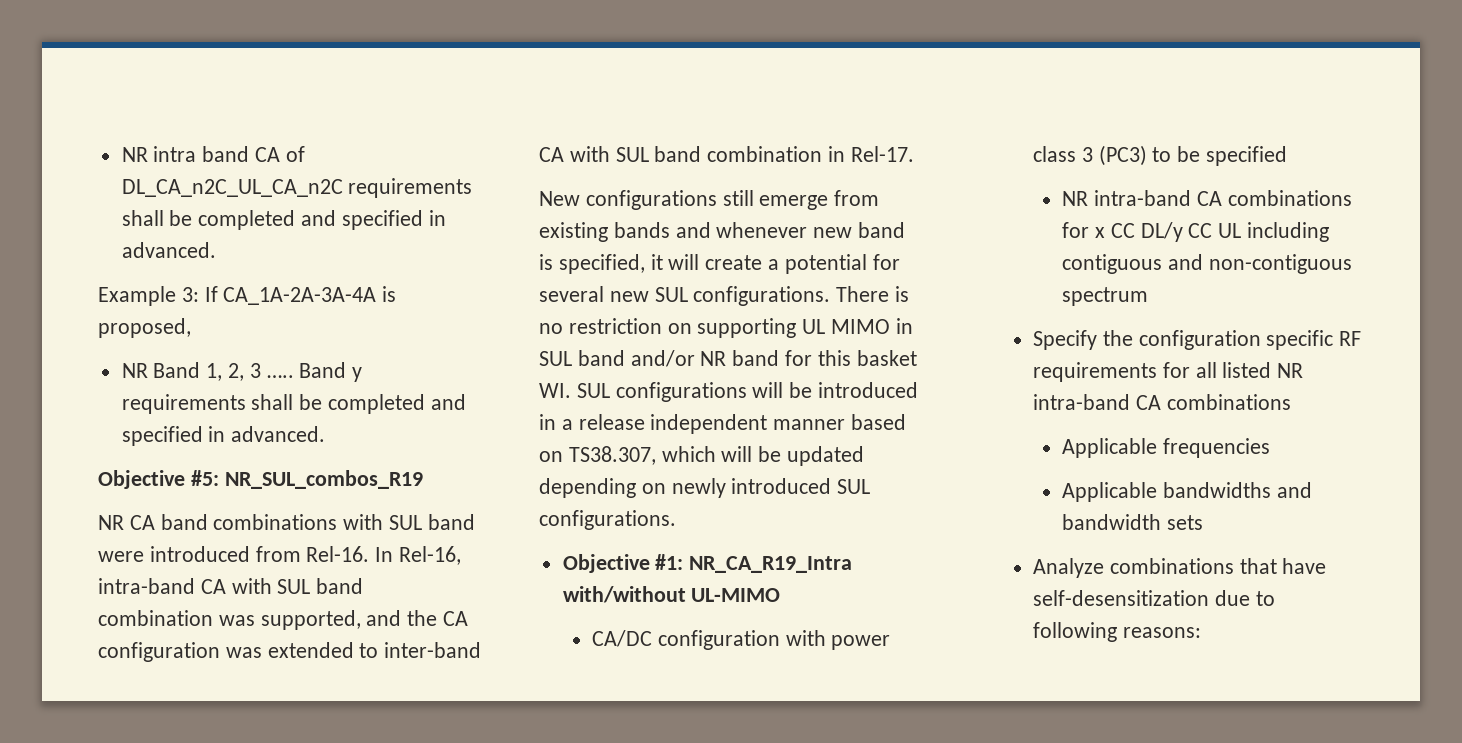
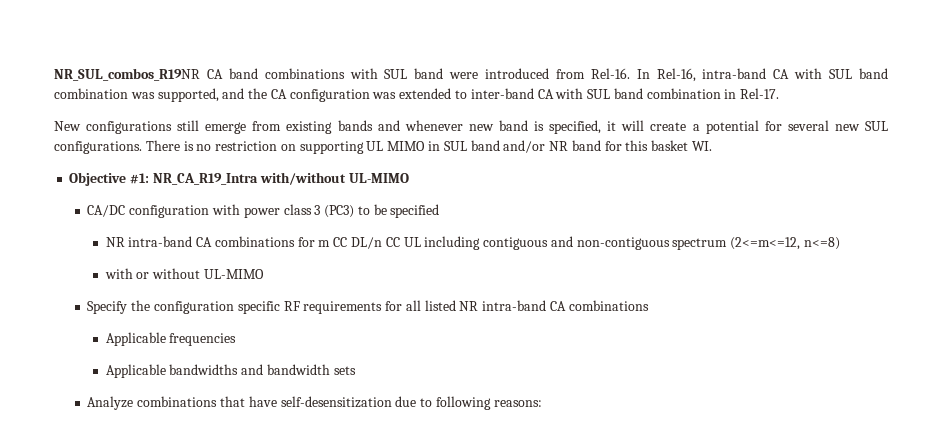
- NR intra band CA of DL_CA_n2C_UL_CA_n2C requirements shall be completed and specified in advanced.
- Example 3: If CA_1A-2A-3A-4A is proposed,
- NR Band 1, 2, 3 ….. Band y requirements shall be completed and specified in advanced.
- Objective #5: NR_SUL_combos_R19
- NR CA band combinations with SUL band were introduced from Rel-16.
+ NR_SUL_combos_R19NR CA band combinations with SUL band were introduced from Rel-16.
- There is no restriction on supporting UL MIMO in SUL band and/or NR band for this basket WI. SUL configurations will be introduced in a release independent manner based on TS38.307, which will be updated depending on newly introduced SUL configurations.
+ There is no restriction on supporting UL MIMO in SUL band and/or NR band for this basket WI.
- NR intra-band CA combinations for x CC DL/y CC UL including contiguous and non-contiguous spectrum
+ NR intra-band CA combinations for m CC DL/n CC UL including contiguous and non-contiguous spectrum (2<=m<=12, n<=8)
+ with or without UL-MIMO

